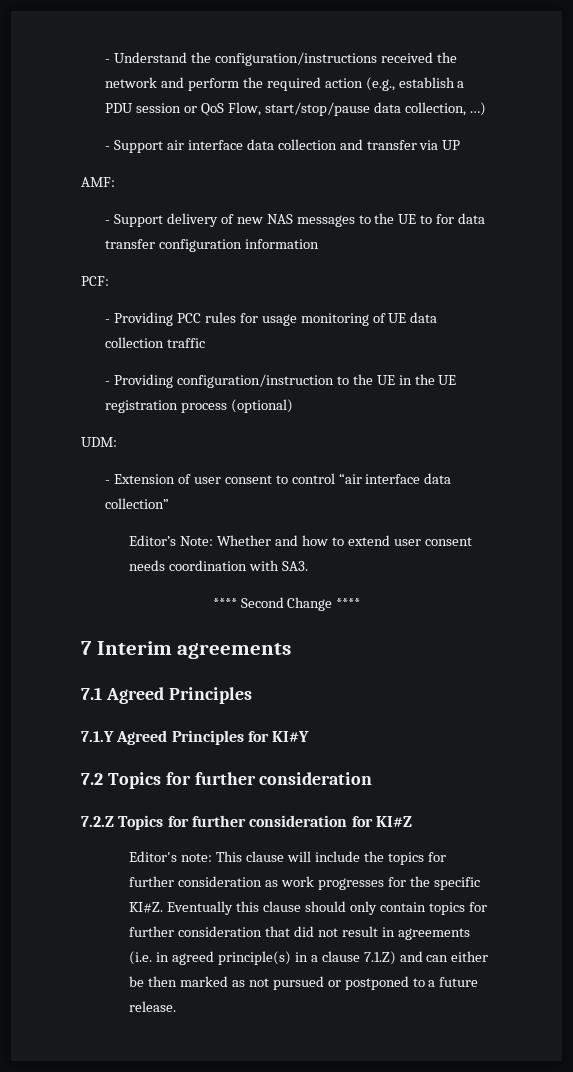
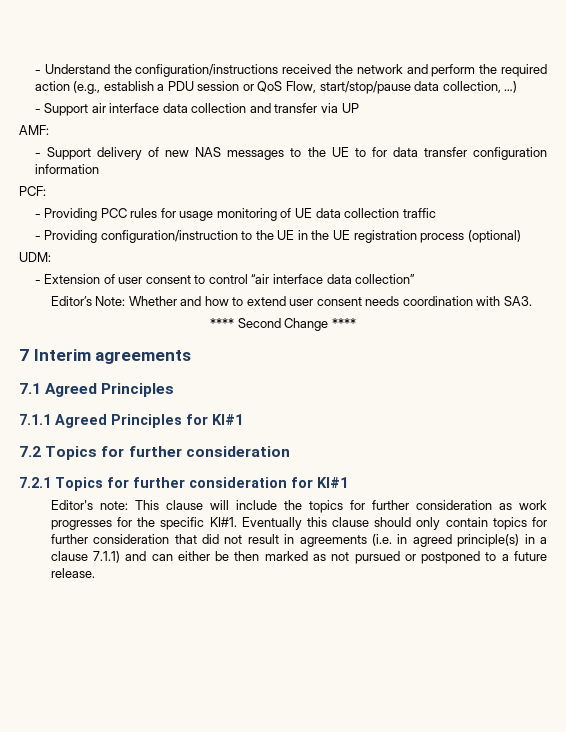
- 7.1.Y Agreed Principles for KI#Y
+ 7.1.1 Agreed Principles for KI#1
- 7.2.Z Topics for further consideration for KI#Z
+ 7.2.1 Topics for further consideration for KI#1
- Editor's note: This clause will include the topics for further consideration as work progresses for the specific KI#Z.
+ Editor's note: This clause will include the topics for further consideration as work progresses for the specific KI#1.
- Eventually this clause should only contain topics for further consideration that did not result in agreements (i.e. in agreed principle(s) in a clause 7.1.Z) and can either be then marked as not pursued or postponed to a future release.
+ Eventually this clause should only contain topics for further consideration that did not result in agreements (i.e. in agreed principle(s) in a clause 7.1.1) and can either be then marked as not pursued or postponed to a future release.

